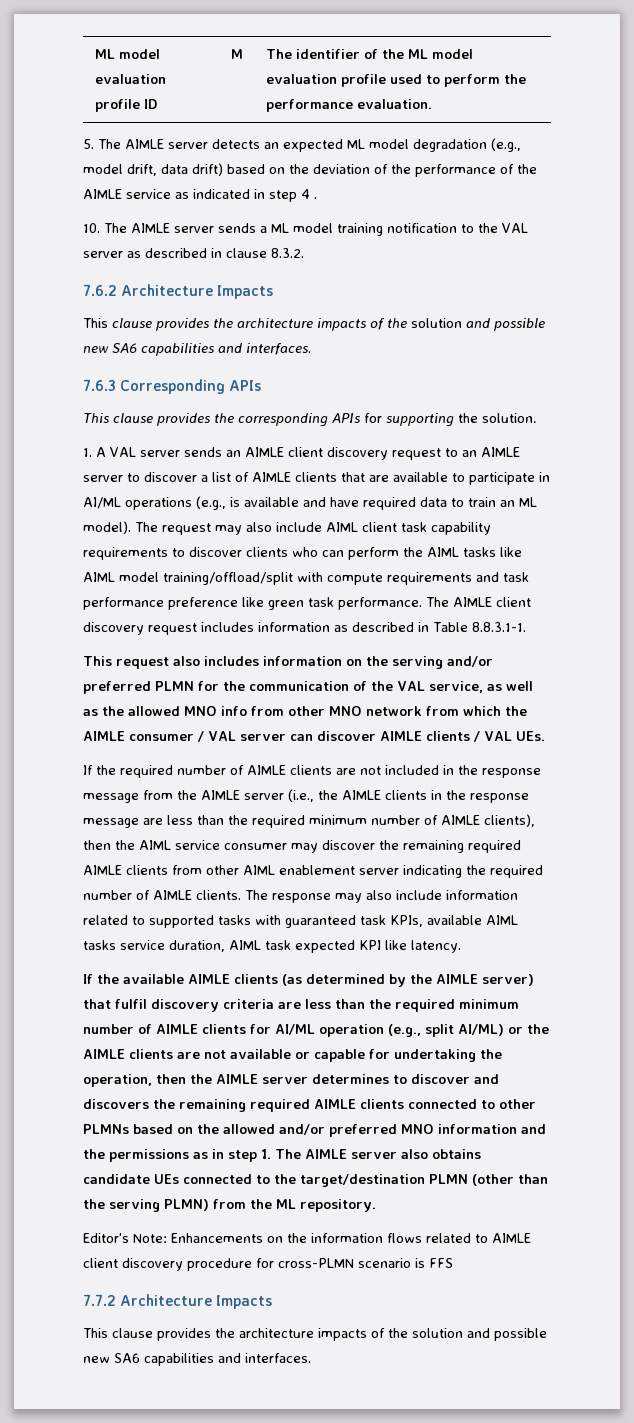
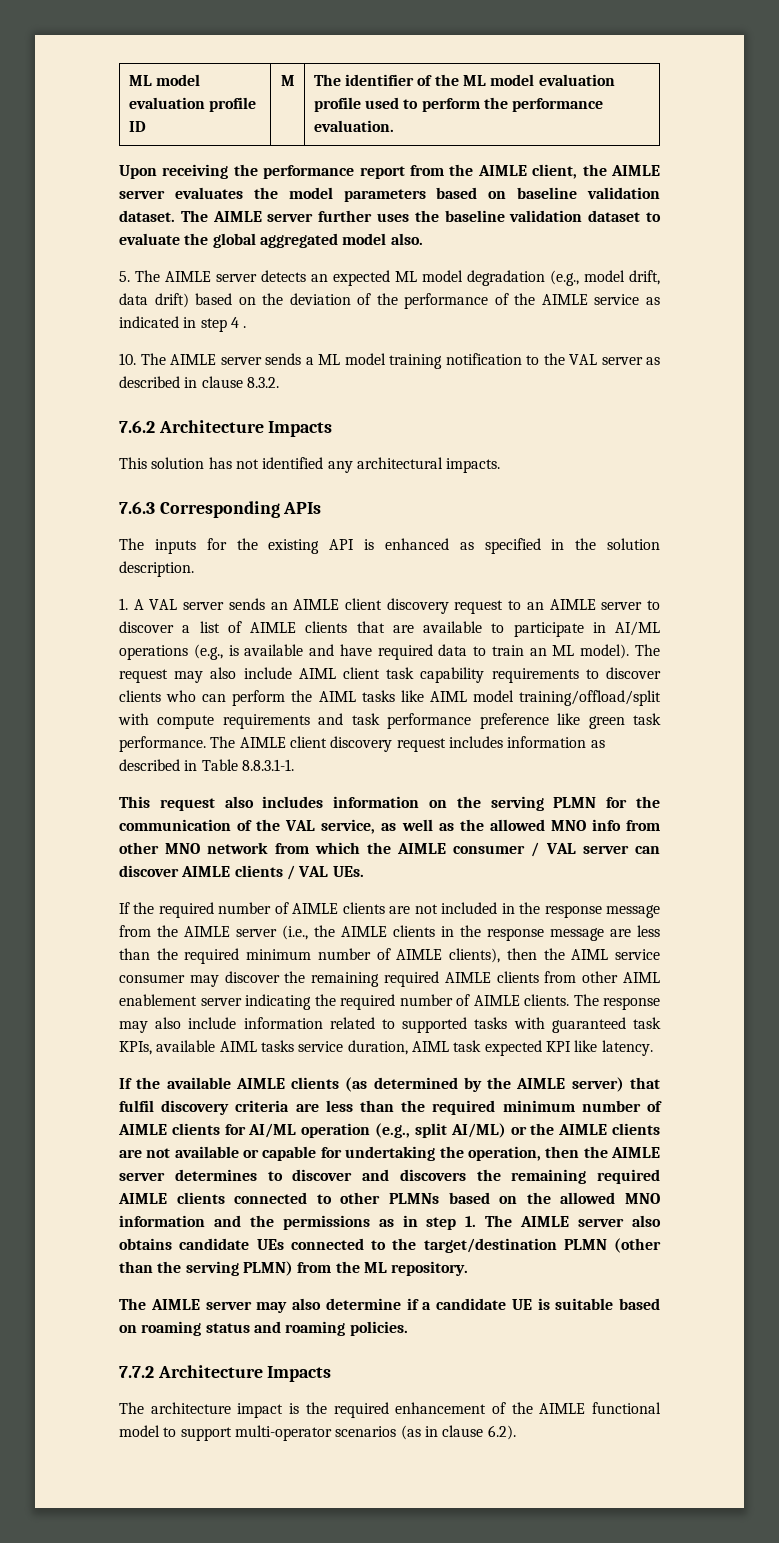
+ Upon receiving the performance report from the AIMLE client, the AIMLE server evaluates the model parameters based on baseline validation dataset. The AIMLE server further uses the baseline validation dataset to evaluate the global aggregated model also.
  7.6.2 Architecture Impacts
- This clause provides the architecture impacts of the solution and possible new SA6 capabilities and interfaces.
+ This solution has not identified any architectural impacts.
  7.6.3 Corresponding APIs
- This clause provides the corresponding APIs for supporting the solution.
+ The inputs for the existing API is enhanced as specified in the solution description.
- This request also includes information on the serving and/or preferred PLMN for the communication of the VAL service, as well as the allowed MNO info from other MNO network from which the AIMLE consumer / VAL server can discover AIMLE clients / VAL UEs.
+ This request also includes information on the serving PLMN for the communication of the VAL service, as well as the allowed MNO info from other MNO network from which the AIMLE consumer / VAL server can discover AIMLE clients / VAL UEs.
- If the available AIMLE clients (as determined by the AIMLE server) that fulfil discovery criteria are less than the required minimum number of AIMLE clients for AI/ML operation (e.g., split AI/ML) or the AIMLE clients are not available or capable for undertaking the operation, then the AIMLE server determines to discover and discovers the remaining required AIMLE clients connected to other PLMNs based on the allowed and/or preferred MNO information and the permissions as in step 1. The AIMLE server also obtains candidate UEs connected to the target/destination PLMN (other than the serving PLMN) from the ML repository.
+ If the available AIMLE clients (as determined by the AIMLE server) that fulfil discovery criteria are less than the required minimum number of AIMLE clients for AI/ML operation (e.g., split AI/ML) or the AIMLE clients are not available or capable for undertaking the operation, then the AIMLE server determines to discover and discovers the remaining required AIMLE clients connected to other PLMNs based on the allowed MNO information and the permissions as in step 1. The AIMLE server also obtains candidate UEs connected to the target/destination PLMN (other than the serving PLMN) from the ML repository.
- Editor's Note: Enhancements on the information flows related to AIMLE client discovery procedure for cross-PLMN scenario is FFS
+ The AIMLE server may also determine if a candidate UE is suitable based on roaming status and roaming policies.
  7.7.2 Architecture Impacts
- This clause provides the architecture impacts of the solution and possible new SA6 capabilities and interfaces.
+ The architecture impact is the required enhancement of the AIMLE functional model to support multi-operator scenarios (as in clause 6.2).

